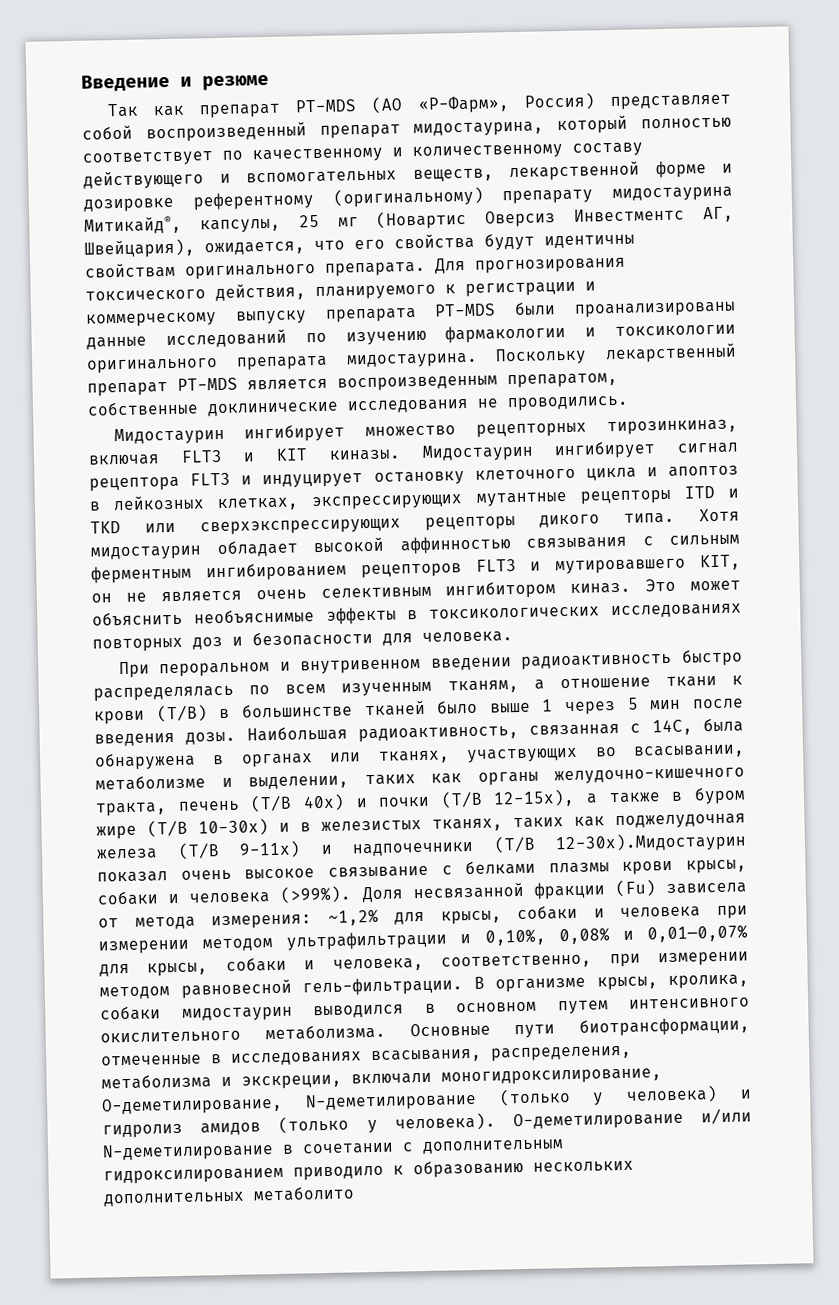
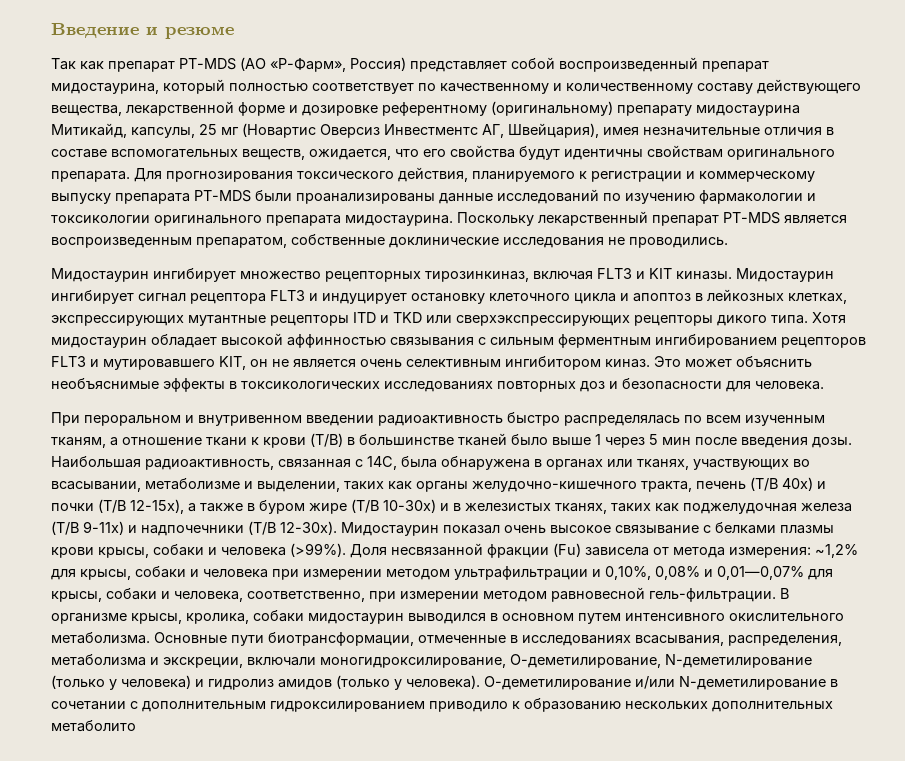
- Так как препарат PT-MDS (АО «Р-Фарм», Россия) представляет собой воспроизведенный препарат мидостаурина, который полностью соответствует по качественному и количественному составу действующего и вспомогательных веществ, лекарственной форме и дозировке референтному (оригинальному) препарату мидостаурина Митикайд®, капсулы, 25 мг (Новартис Оверсиз Инвестментс АГ, Швейцария), ожидается, что его свойства будут идентичны свойствам оригинального препарата.
+ Так как препарат PT-MDS (АО «Р-Фарм», Россия) представляет собой воспроизведенный препарат мидостаурина, который полностью соответствует по качественному и количественному составу действующего вещества, лекарственной форме и дозировке референтному (оригинальному) препарату мидостаурина Митикайд, капсулы, 25 мг (Новартис Оверсиз Инвестментс АГ, Швейцария), имея незначительные отличия в составе вспомогательных веществ, ожидается, что его свойства будут идентичны свойствам оригинального препарата.
- Наибольшая радиоактивность, связанная с 14С, была обнаружена в органах или тканях, участвующих во всасывании, метаболизме и выделении, таких как органы желудочно-кишечного тракта, печень (T/B 40x) и почки (T/B 12-15x), а также в буром жире (T/B 10-30x) и в железистых тканях, таких как поджелудочная железа (T/B 9-11x) и надпочечники (T/B 12-30x).Мидостаурин показал очень высокое связывание с белками плазмы крови крысы, собаки и человека (>99%).
+ Наибольшая радиоактивность, связанная с 14С, была обнаружена в органах или тканях, участвующих во всасывании, метаболизме и выделении, таких как органы желудочно-кишечного тракта, печень (T/B 40x) и почки (T/B 12-15x), а также в буром жире (T/B 10-30x) и в железистых тканях, таких как поджелудочная железа (T/B 9-11x) и надпочечники (T/B 12-30x). Мидостаурин показал очень высокое связывание с белками плазмы крови крысы, собаки и человека (>99%).

